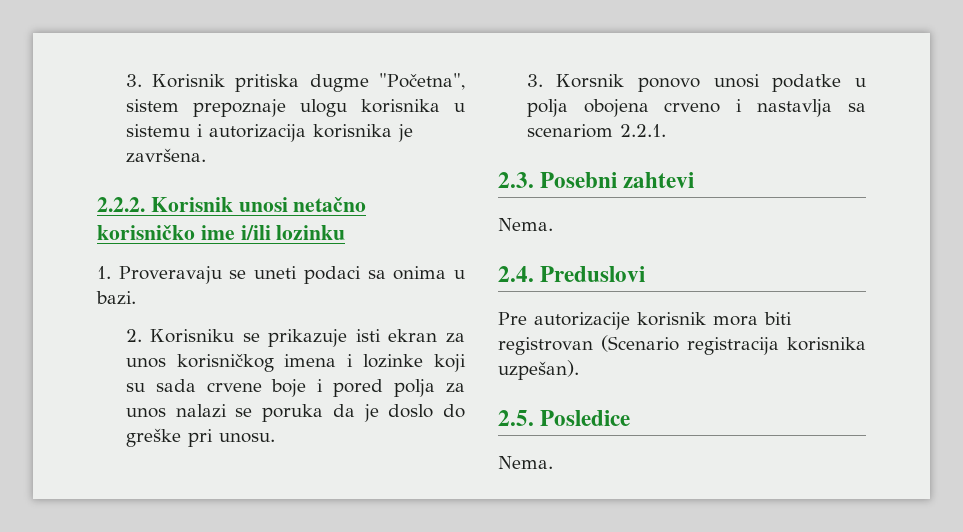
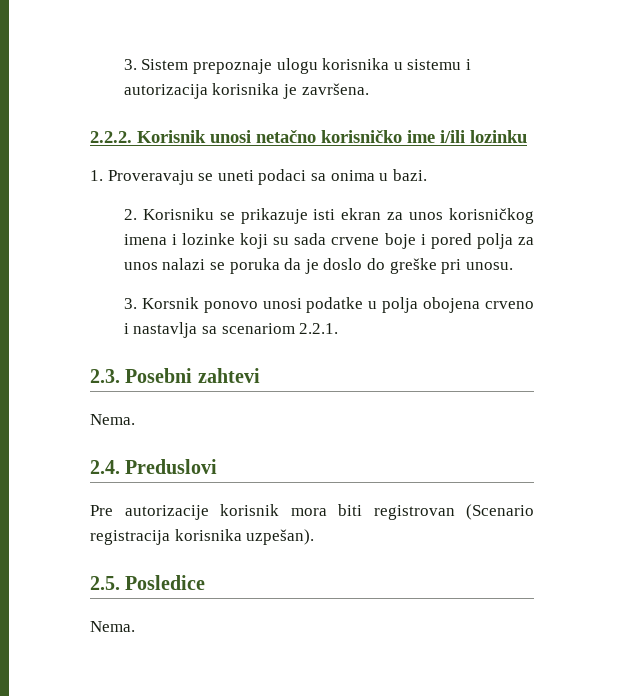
- 3. Korisnik pritiska dugme "Početna", sistem prepoznaje ulogu korisnika u sistemu i autorizacija korisnika je završena.
+ 3. Sistem prepoznaje ulogu korisnika u sistemu i autorizacija korisnika je završena.

